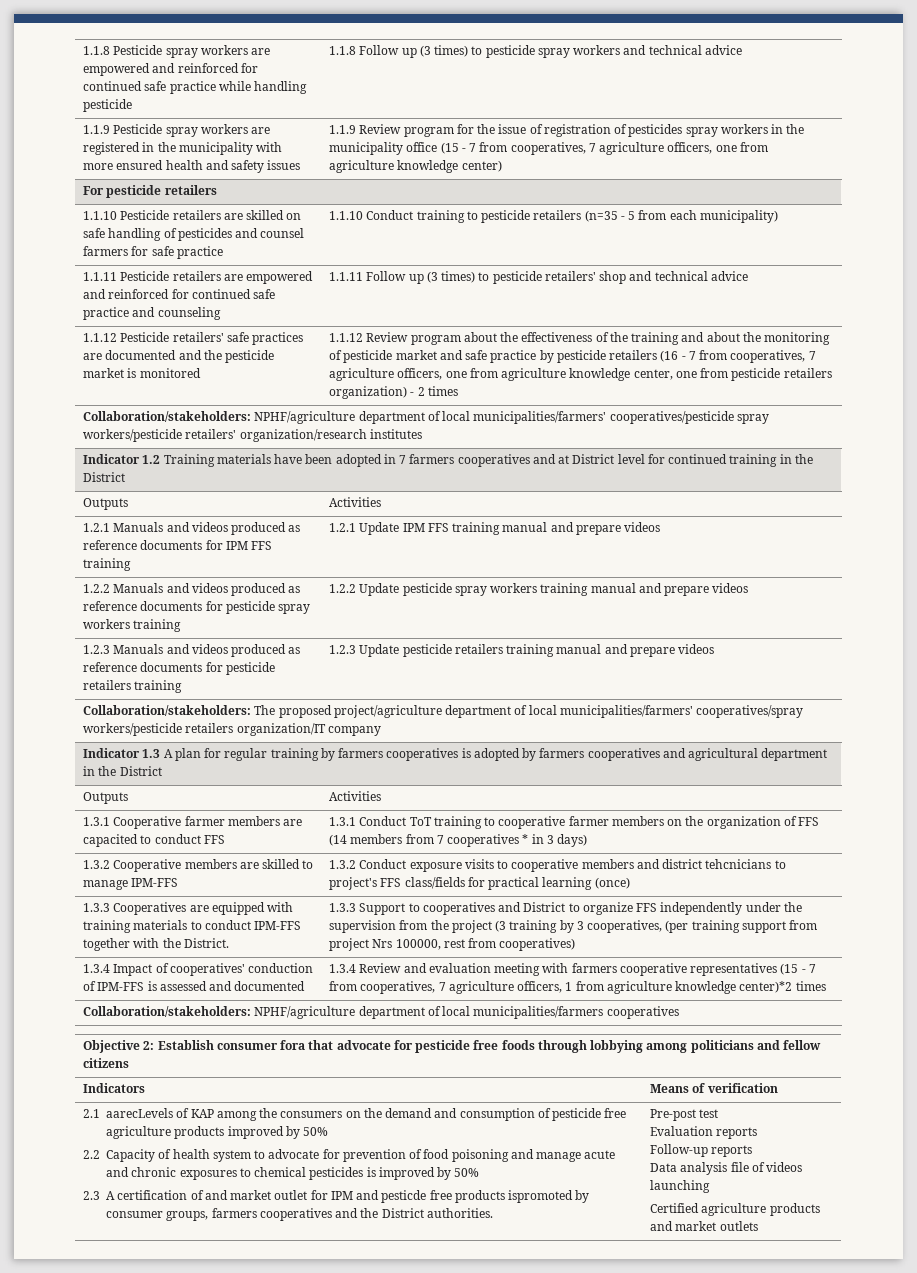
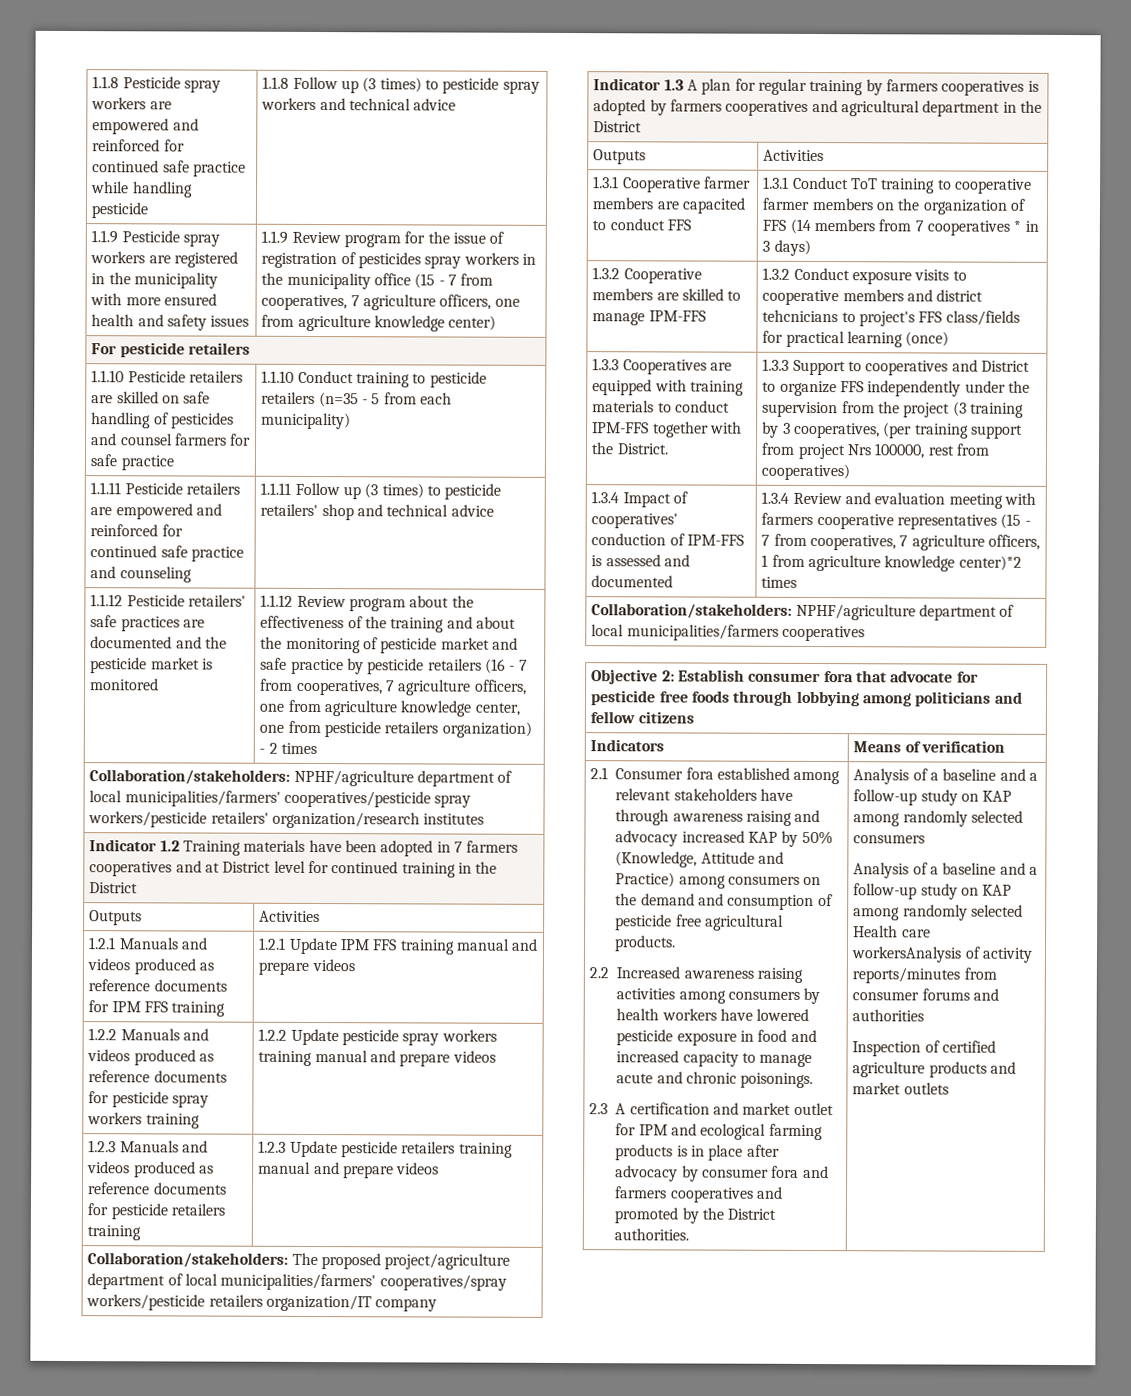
- 2.1 aarecLevels of KAP among the consumers on the demand and consumption of pesticide free agriculture products improved by 50%
- 2.2 Capacity of health system to advocate for prevention of food poisoning and manage acute and chronic exposures to chemical pesticides is improved by 50%
+ 2.1 Consumer fora established among relevant stakeholders have through awareness raising and advocacy increased KAP by 50% (Knowledge, Attitude and Practice) among consumers on the demand and consumption of pesticide free agricultural products.
+ 2.2 Increased awareness raising activities among consumers by health workers have lowered pesticide exposure in food and increased capacity to manage acute and chronic poisonings.
- 2.3 A certification of and market outlet for IPM and pesticde free products ispromoted by consumer groups, farmers cooperatives and the District authorities.
+ 2.3 A certification and market outlet for IPM and ecological farming products is in place after advocacy by consumer fora and farmers cooperatives and promoted by the District authorities.
- Pre-post test
- Evaluation reports
- Follow-up reports
- Data analysis file of videos launching
- Certified agriculture products and market outlets
+ Analysis of a baseline and a follow-up study on KAP among randomly selected consumers
+ Analysis of a baseline and a follow-up study on KAP among randomly selected Health care workersAnalysis of activity reports/minutes from consumer forums and authorities
+ Inspection of certified agriculture products and market outlets

